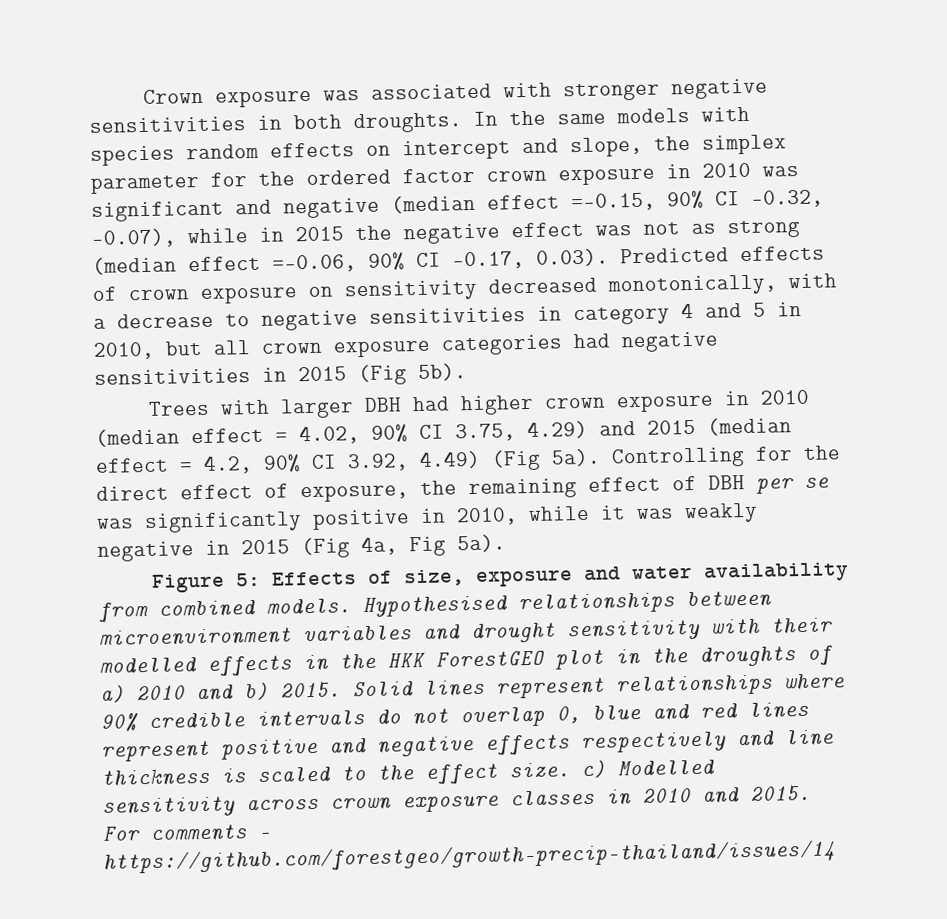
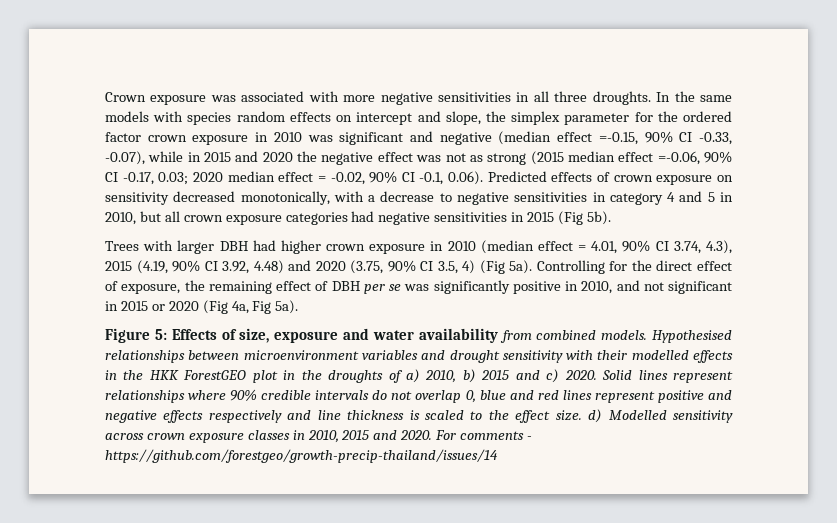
- Crown exposure was associated with stronger negative sensitivities in both droughts.
+ Crown exposure was associated with more negative sensitivities in all three droughts.
- In the same models with species random effects on intercept and slope, the simplex parameter for the ordered factor crown exposure in 2010 was significant and negative (median effect =-0.15, 90% CI -0.32, -0.07), while in 2015 the negative effect was not as strong (median effect =-0.06, 90% CI -0.17, 0.03). Predicted effects of crown exposure on sensitivity decreased monotonically, with a decrease to negative sensitivities in category 4 and 5 in 2010, but all crown exposure categories had negative sensitivities in 2015 (Fig 5b).
+ In the same models with species random effects on intercept and slope, the simplex parameter for the ordered factor crown exposure in 2010 was significant and negative (median effect =-0.15, 90% CI -0.33, -0.07), while in 2015 and 2020 the negative effect was not as strong (2015 median effect =-0.06, 90% CI -0.17, 0.03; 2020 median effect = -0.02, 90% CI -0.1, 0.06). Predicted effects of crown exposure on sensitivity decreased monotonically, with a decrease to negative sensitivities in category 4 and 5 in 2010, but all crown exposure categories had negative sensitivities in 2015 (Fig 5b).
- Trees with larger DBH had higher crown exposure in 2010 (median effect = 4.02, 90% CI 3.75, 4.29) and 2015 (median effect = 4.2, 90% CI 3.92, 4.49) (Fig 5a).
+ Trees with larger DBH had higher crown exposure in 2010 (median effect = 4.01, 90% CI 3.74, 4.3), 2015 (4.19, 90% CI 3.92, 4.48) and 2020 (3.75, 90% CI 3.5, 4) (Fig 5a).
- Controlling for the direct effect of exposure, the remaining effect of DBH per se was significantly positive in 2010, while it was weakly negative in 2015 (Fig 4a, Fig 5a).
+ Controlling for the direct effect of exposure, the remaining effect of DBH per se was significantly positive in 2010, and not significant in 2015 or 2020 (Fig 4a, Fig 5a).
- Hypothesised relationships between microenvironment variables and drought sensitivity with their modelled effects in the HKK ForestGEO plot in the droughts of a) 2010 and b) 2015.
+ Hypothesised relationships between microenvironment variables and drought sensitivity with their modelled effects in the HKK ForestGEO plot in the droughts of a) 2010, b) 2015 and c) 2020.
- Solid lines represent relationships where 90% credible intervals do not overlap 0, blue and red lines represent positive and negative effects respectively and line thickness is scaled to the effect size. c) Modelled sensitivity across crown exposure classes in 2010 and 2015.
+ Solid lines represent relationships where 90% credible intervals do not overlap 0, blue and red lines represent positive and negative effects respectively and line thickness is scaled to the effect size. d) Modelled sensitivity across crown exposure classes in 2010, 2015 and 2020.

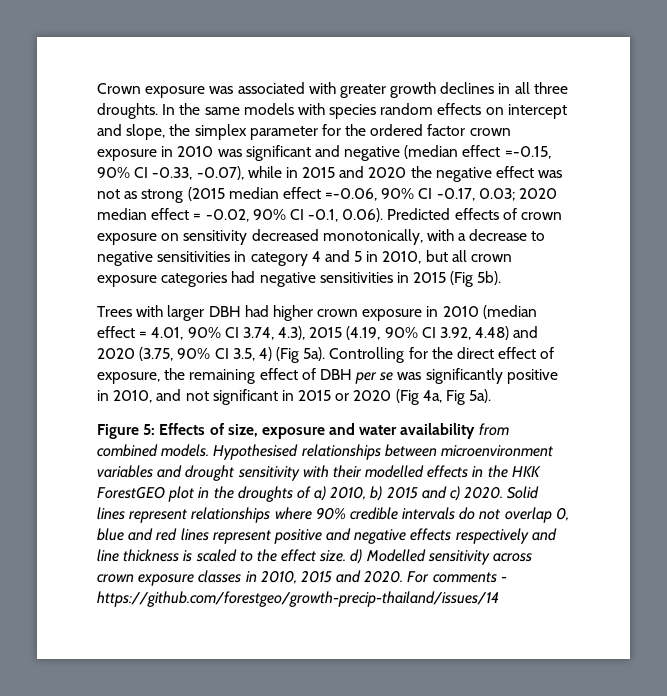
- Crown exposure was associated with more negative sensitivities in all three droughts.
+ Crown exposure was associated with greater growth declines in all three droughts.

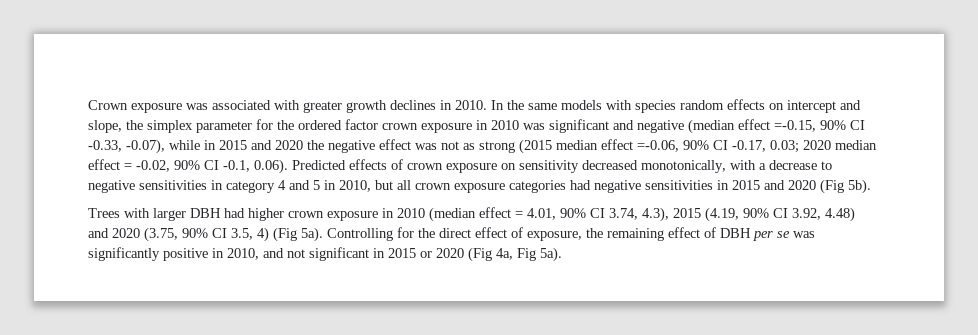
- Crown exposure was associated with greater growth declines in all three droughts.
+ Crown exposure was associated with greater growth declines in 2010.
- 2020 median effect = -0.02, 90% CI -0.1, 0.06). Predicted effects of crown exposure on sensitivity decreased monotonically, with a decrease to negative sensitivities in category 4 and 5 in 2010, but all crown exposure categories had negative sensitivities in 2015 (Fig 5b).
+ 2020 median effect = -0.02, 90% CI -0.1, 0.06). Predicted effects of crown exposure on sensitivity decreased monotonically, with a decrease to negative sensitivities in category 4 and 5 in 2010, but all crown exposure categories had negative sensitivities in 2015 and 2020 (Fig 5b).
- Figure 5: Effects of size, exposure and water availability from combined models. Hypothesised relationships between microenvironment variables and drought sensitivity with their modelled effects in the HKK ForestGEO plot in the droughts of a) 2010, b) 2015 and c) 2020. Solid lines represent relationships where 90% credible intervals do not overlap 0, blue and red lines represent positive and negative effects respectively and line thickness is scaled to the effect size. d) Modelled sensitivity across crown exposure classes in 2010, 2015 and 2020. For comments - https://github.com/forestgeo/growth-precip-thailand/issues/14

